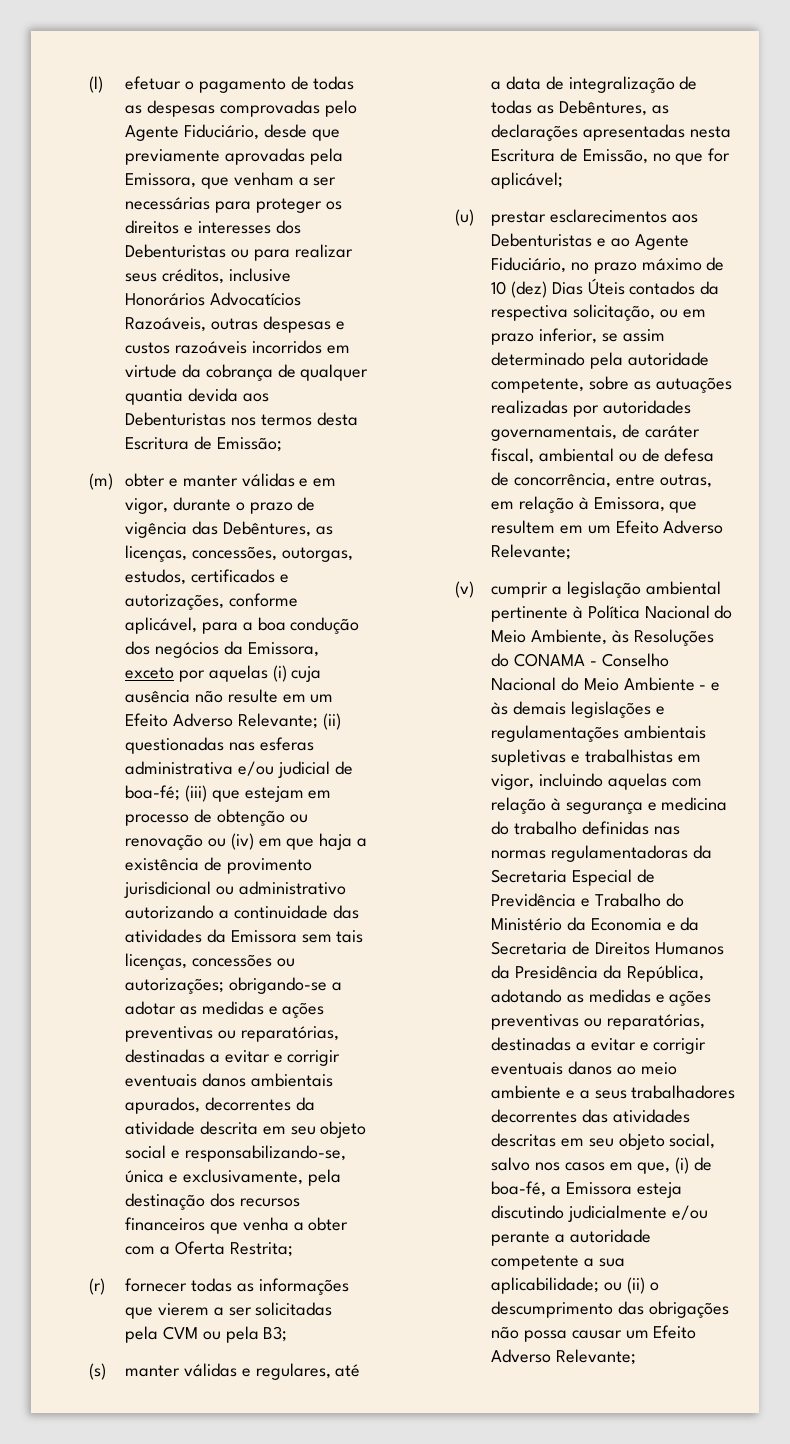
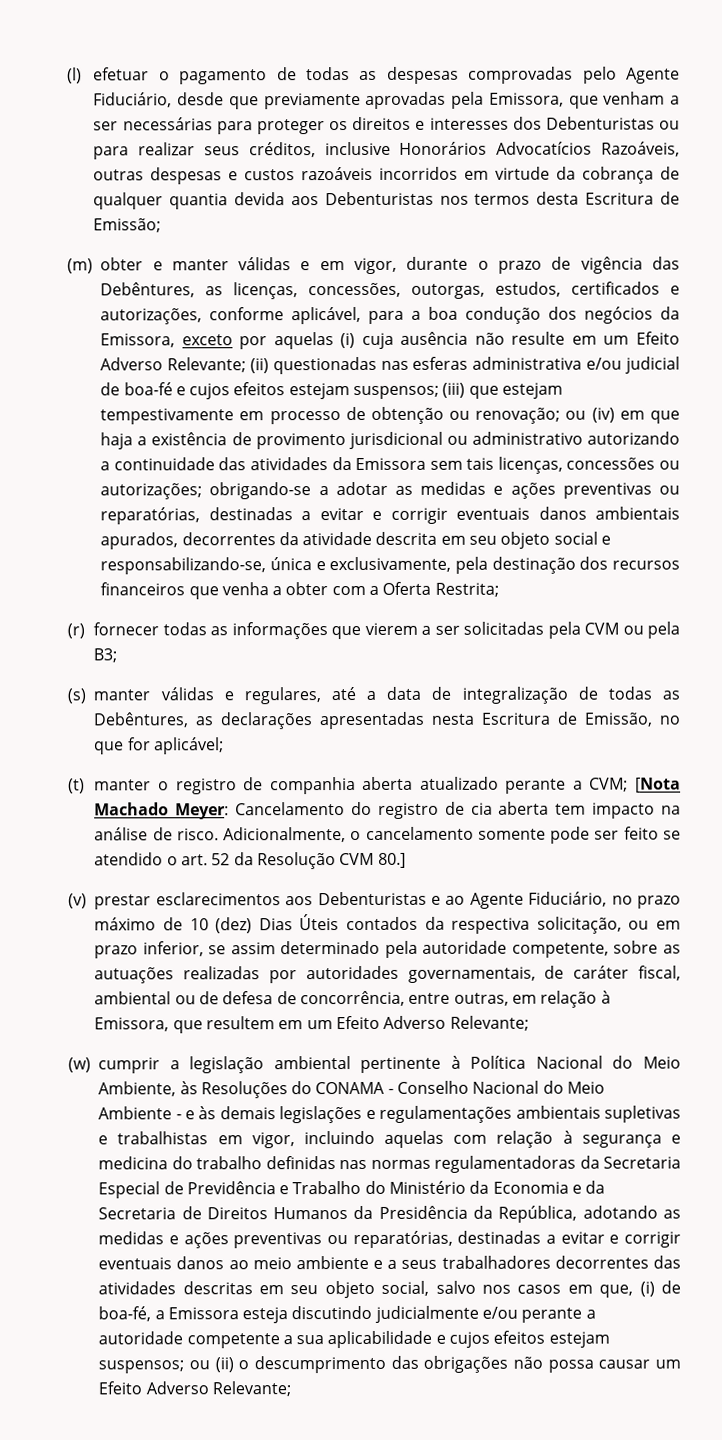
- (ii) questionadas nas esferas administrativa e/ou judicial de boa-fé;
+ (ii) questionadas nas esferas administrativa e/ou judicial de boa-fé e cujos efeitos estejam suspensos;
- (iii) que estejam em processo de obtenção ou renovação ou (iv) em que haja a existência de provimento jurisdicional ou administrativo autorizando a continuidade das atividades da Emissora sem tais licenças, concessões ou autorizações;
+ (iii) que estejam tempestivamente em processo de obtenção ou renovação; ou (iv) em que haja a existência de provimento jurisdicional ou administrativo autorizando a continuidade das atividades da Emissora sem tais licenças, concessões ou autorizações;
- (u) prestar esclarecimentos aos Debenturistas e ao Agente Fiduciário, no prazo máximo de 10 (dez) Dias Úteis contados da respectiva solicitação, ou em prazo inferior, se assim determinado pela autoridade competente, sobre as autuações realizadas por autoridades governamentais, de caráter fiscal, ambiental ou de defesa de concorrência, entre outras, em relação à Emissora, que resultem em um Efeito Adverso Relevante;
+ (t) manter o registro de companhia aberta atualizado perante a CVM; [Nota Machado Meyer: Cancelamento do registro de cia aberta tem impacto na análise de risco. Adicionalmente, o cancelamento somente pode ser feito se atendido o art. 52 da Resolução CVM 80.]
+ (v) prestar esclarecimentos aos Debenturistas e ao Agente Fiduciário, no prazo máximo de 10 (dez) Dias Úteis contados da respectiva solicitação, ou em prazo inferior, se assim determinado pela autoridade competente, sobre as autuações realizadas por autoridades governamentais, de caráter fiscal, ambiental ou de defesa de concorrência, entre outras, em relação à Emissora, que resultem em um Efeito Adverso Relevante;
- (v) cumprir a legislação ambiental pertinente à Política Nacional do Meio Ambiente, às Resoluções do CONAMA - Conselho Nacional do Meio Ambiente - e às demais legislações e regulamentações ambientais supletivas e trabalhistas em vigor, incluindo aquelas com relação à segurança e medicina do trabalho definidas nas normas regulamentadoras da Secretaria Especial de Previdência e Trabalho do Ministério da Economia e da Secretaria de Direitos Humanos da Presidência da República, adotando as medidas e ações preventivas ou reparatórias, destinadas a evitar e corrigir eventuais danos ao meio ambiente e a seus trabalhadores decorrentes das atividades descritas em seu objeto social, salvo nos casos em que, (i) de boa-fé, a Emissora esteja discutindo judicialmente e/ou perante a autoridade competente a sua aplicabilidade;
+ (w) cumprir a legislação ambiental pertinente à Política Nacional do Meio Ambiente, às Resoluções do CONAMA - Conselho Nacional do Meio Ambiente - e às demais legislações e regulamentações ambientais supletivas e trabalhistas em vigor, incluindo aquelas com relação à segurança e medicina do trabalho definidas nas normas regulamentadoras da Secretaria Especial de Previdência e Trabalho do Ministério da Economia e da Secretaria de Direitos Humanos da Presidência da República, adotando as medidas e ações preventivas ou reparatórias, destinadas a evitar e corrigir eventuais danos ao meio ambiente e a seus trabalhadores decorrentes das atividades descritas em seu objeto social, salvo nos casos em que, (i) de boa-fé, a Emissora esteja discutindo judicialmente e/ou perante a autoridade competente a sua aplicabilidade e cujos efeitos estejam suspensos;

